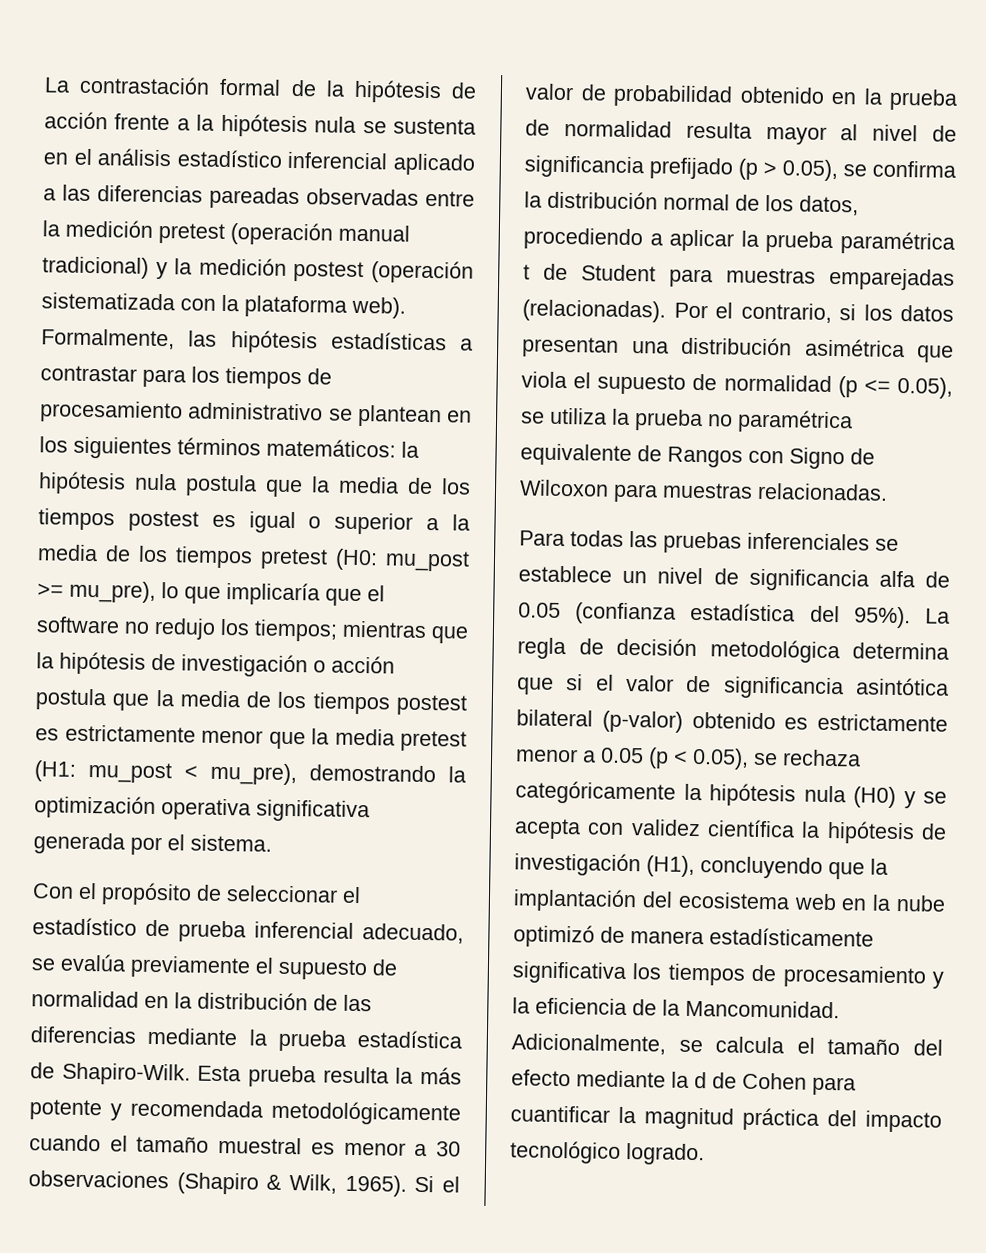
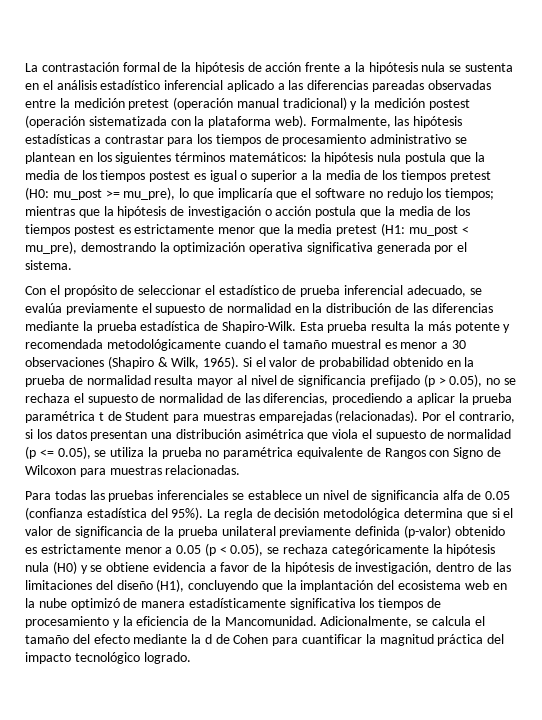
- Si el valor de probabilidad obtenido en la prueba de normalidad resulta mayor al nivel de significancia prefijado (p > 0.05), se confirma la distribución normal de los datos, procediendo a aplicar la prueba paramétrica t de Student para muestras emparejadas (relacionadas).
+ Si el valor de probabilidad obtenido en la prueba de normalidad resulta mayor al nivel de significancia prefijado (p > 0.05), no se rechaza el supuesto de normalidad de las diferencias, procediendo a aplicar la prueba paramétrica t de Student para muestras emparejadas (relacionadas).
- La regla de decisión metodológica determina que si el valor de significancia asintótica bilateral (p-valor) obtenido es estrictamente menor a 0.05 (p < 0.05), se rechaza categóricamente la hipótesis nula (H0) y se acepta con validez científica la hipótesis de investigación (H1), concluyendo que la implantación del ecosistema web en la nube optimizó de manera estadísticamente significativa los tiempos de procesamiento y la eficiencia de la Mancomunidad.
+ La regla de decisión metodológica determina que si el valor de significancia de la prueba unilateral previamente definida (p-valor) obtenido es estrictamente menor a 0.05 (p < 0.05), se rechaza categóricamente la hipótesis nula (H0) y se obtiene evidencia a favor de la hipótesis de investigación, dentro de las limitaciones del diseño (H1), concluyendo que la implantación del ecosistema web en la nube optimizó de manera estadísticamente significativa los tiempos de procesamiento y la eficiencia de la Mancomunidad.

